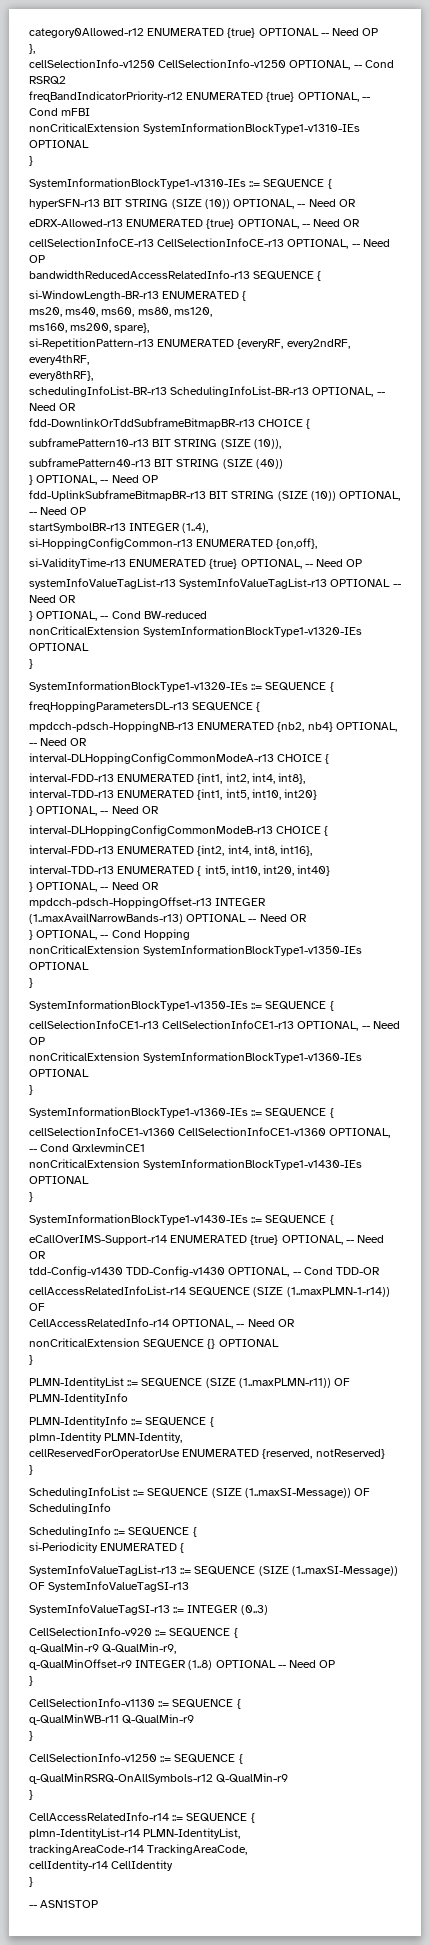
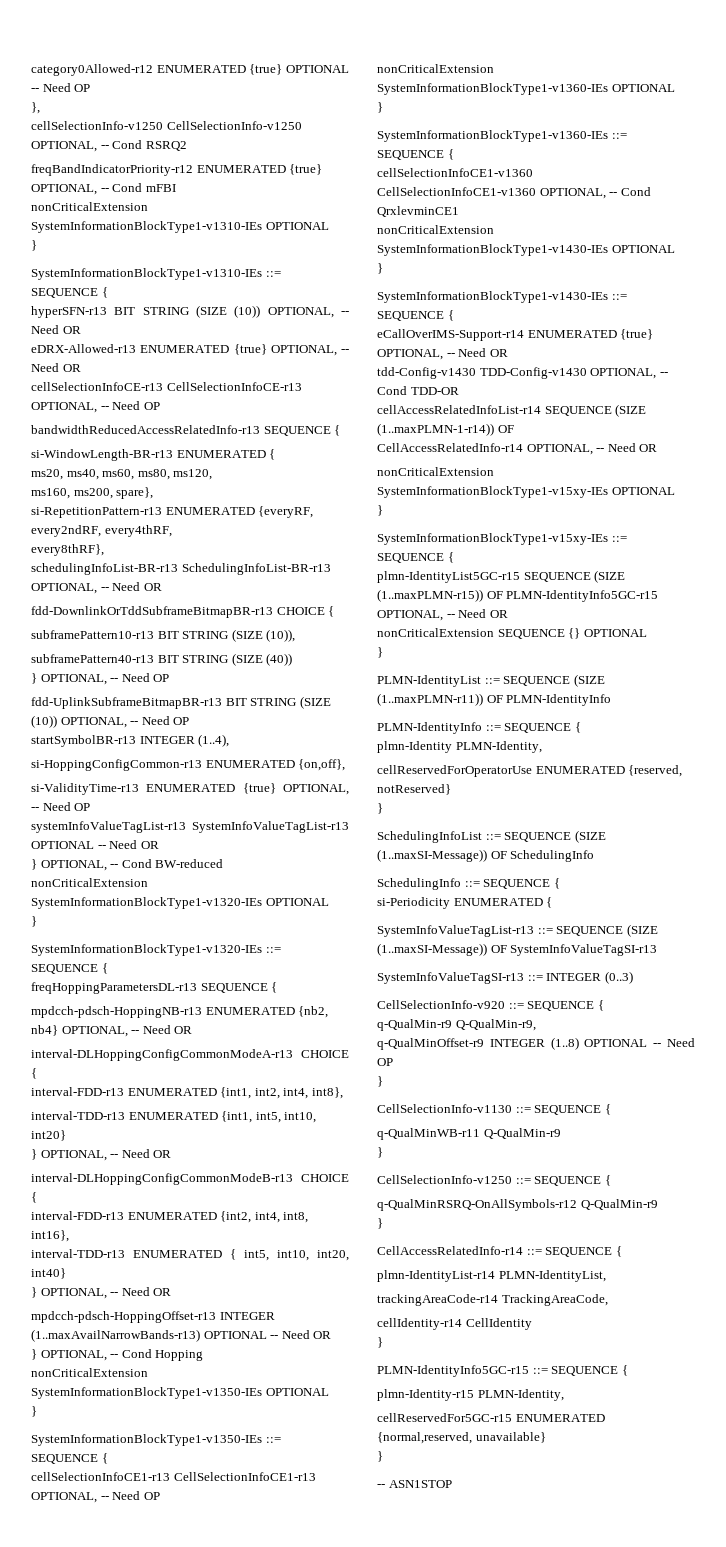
+ nonCriticalExtension SystemInformationBlockType1-v15xy-IEs OPTIONAL
+ }
+ SystemInformationBlockType1-v15xy-IEs ::= SEQUENCE {
+ plmn-IdentityList5GC-r15 SEQUENCE (SIZE (1..maxPLMN-r15)) OF PLMN-IdentityInfo5GC-r15 OPTIONAL, -- Need OR
+ PLMN-IdentityInfo5GC-r15 ::= SEQUENCE {
+ plmn-Identity-r15 PLMN-Identity,
+ cellReservedFor5GC-r15 ENUMERATED {normal,reserved, unavailable}
+ }

